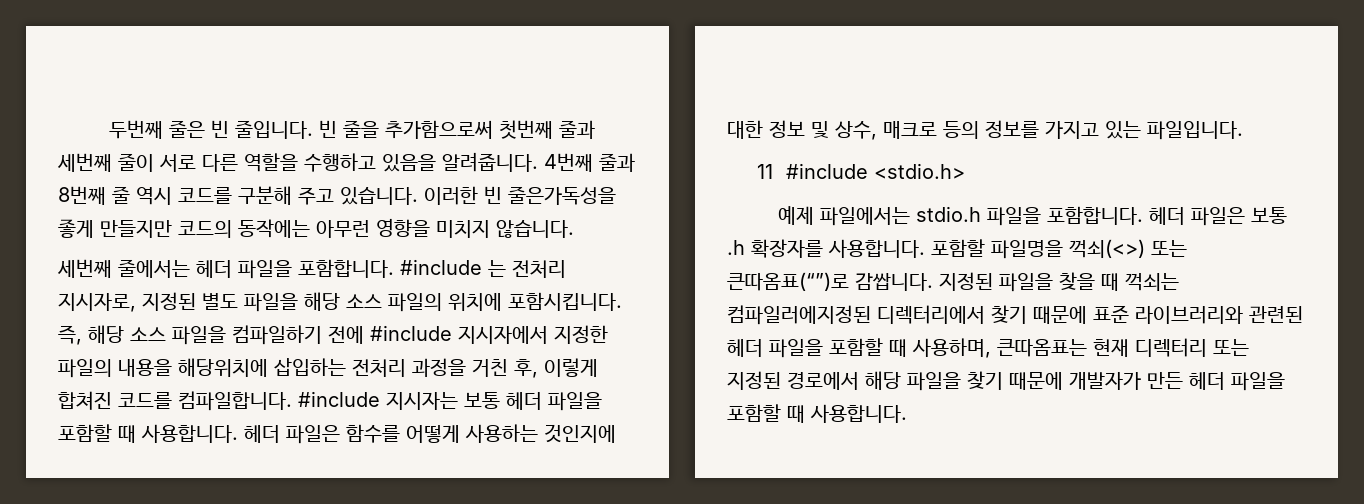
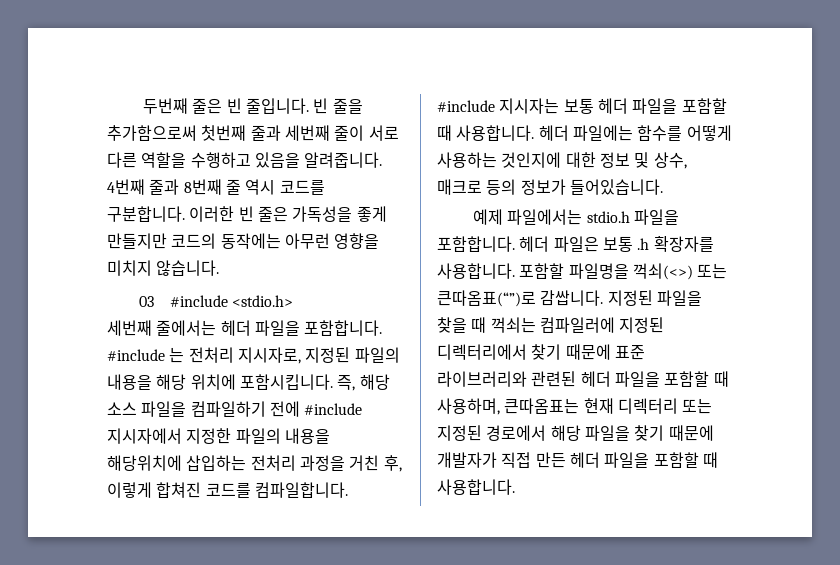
- 4번째 줄과 8번째 줄 역시 코드를 구분해 주고 있습니다. 이러한 빈 줄은가독성을 좋게 만들지만 코드의 동작에는 아무런 영향을 미치지 않습니다.
+ 4번째 줄과 8번째 줄 역시 코드를 구분합니다. 이러한 빈 줄은 가독성을 좋게 만들지만 코드의 동작에는 아무런 영향을 미치지 않습니다.
+ 03 #include <stdio.h>
- #include 는 전처리 지시자로, 지정된 별도 파일을 해당 소스 파일의 위치에 포함시킵니다.
+ #include 는 전처리 지시자로, 지정된 파일의 내용을 해당 위치에 포함시킵니다.
- 헤더 파일은 함수를 어떻게 사용하는 것인지에 대한 정보 및 상수, 매크로 등의 정보를 가지고 있는 파일입니다.
- 11 #include <stdio.h>
+ 헤더 파일에는 함수를 어떻게 사용하는 것인지에 대한 정보 및 상수, 매크로 등의 정보가 들어있습니다.
- 지정된 파일을 찾을 때 꺽쇠는 컴파일러에지정된 디렉터리에서 찾기 때문에 표준 라이브러리와 관련된 헤더 파일을 포함할 때 사용하며, 큰따옴표는 현재 디렉터리 또는 지정된 경로에서 해당 파일을 찾기 때문에 개발자가 만든 헤더 파일을 포함할 때 사용합니다.
+ 지정된 파일을 찾을 때 꺽쇠는 컴파일러에 지정된 디렉터리에서 찾기 때문에 표준 라이브러리와 관련된 헤더 파일을 포함할 때 사용하며, 큰따옴표는 현재 디렉터리 또는 지정된 경로에서 해당 파일을 찾기 때문에 개발자가 직접 만든 헤더 파일을 포함할 때 사용합니다.

